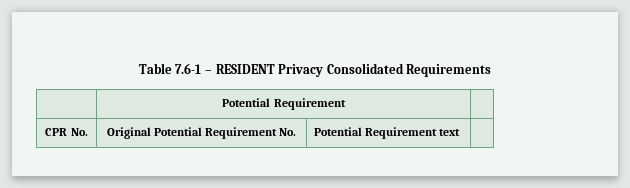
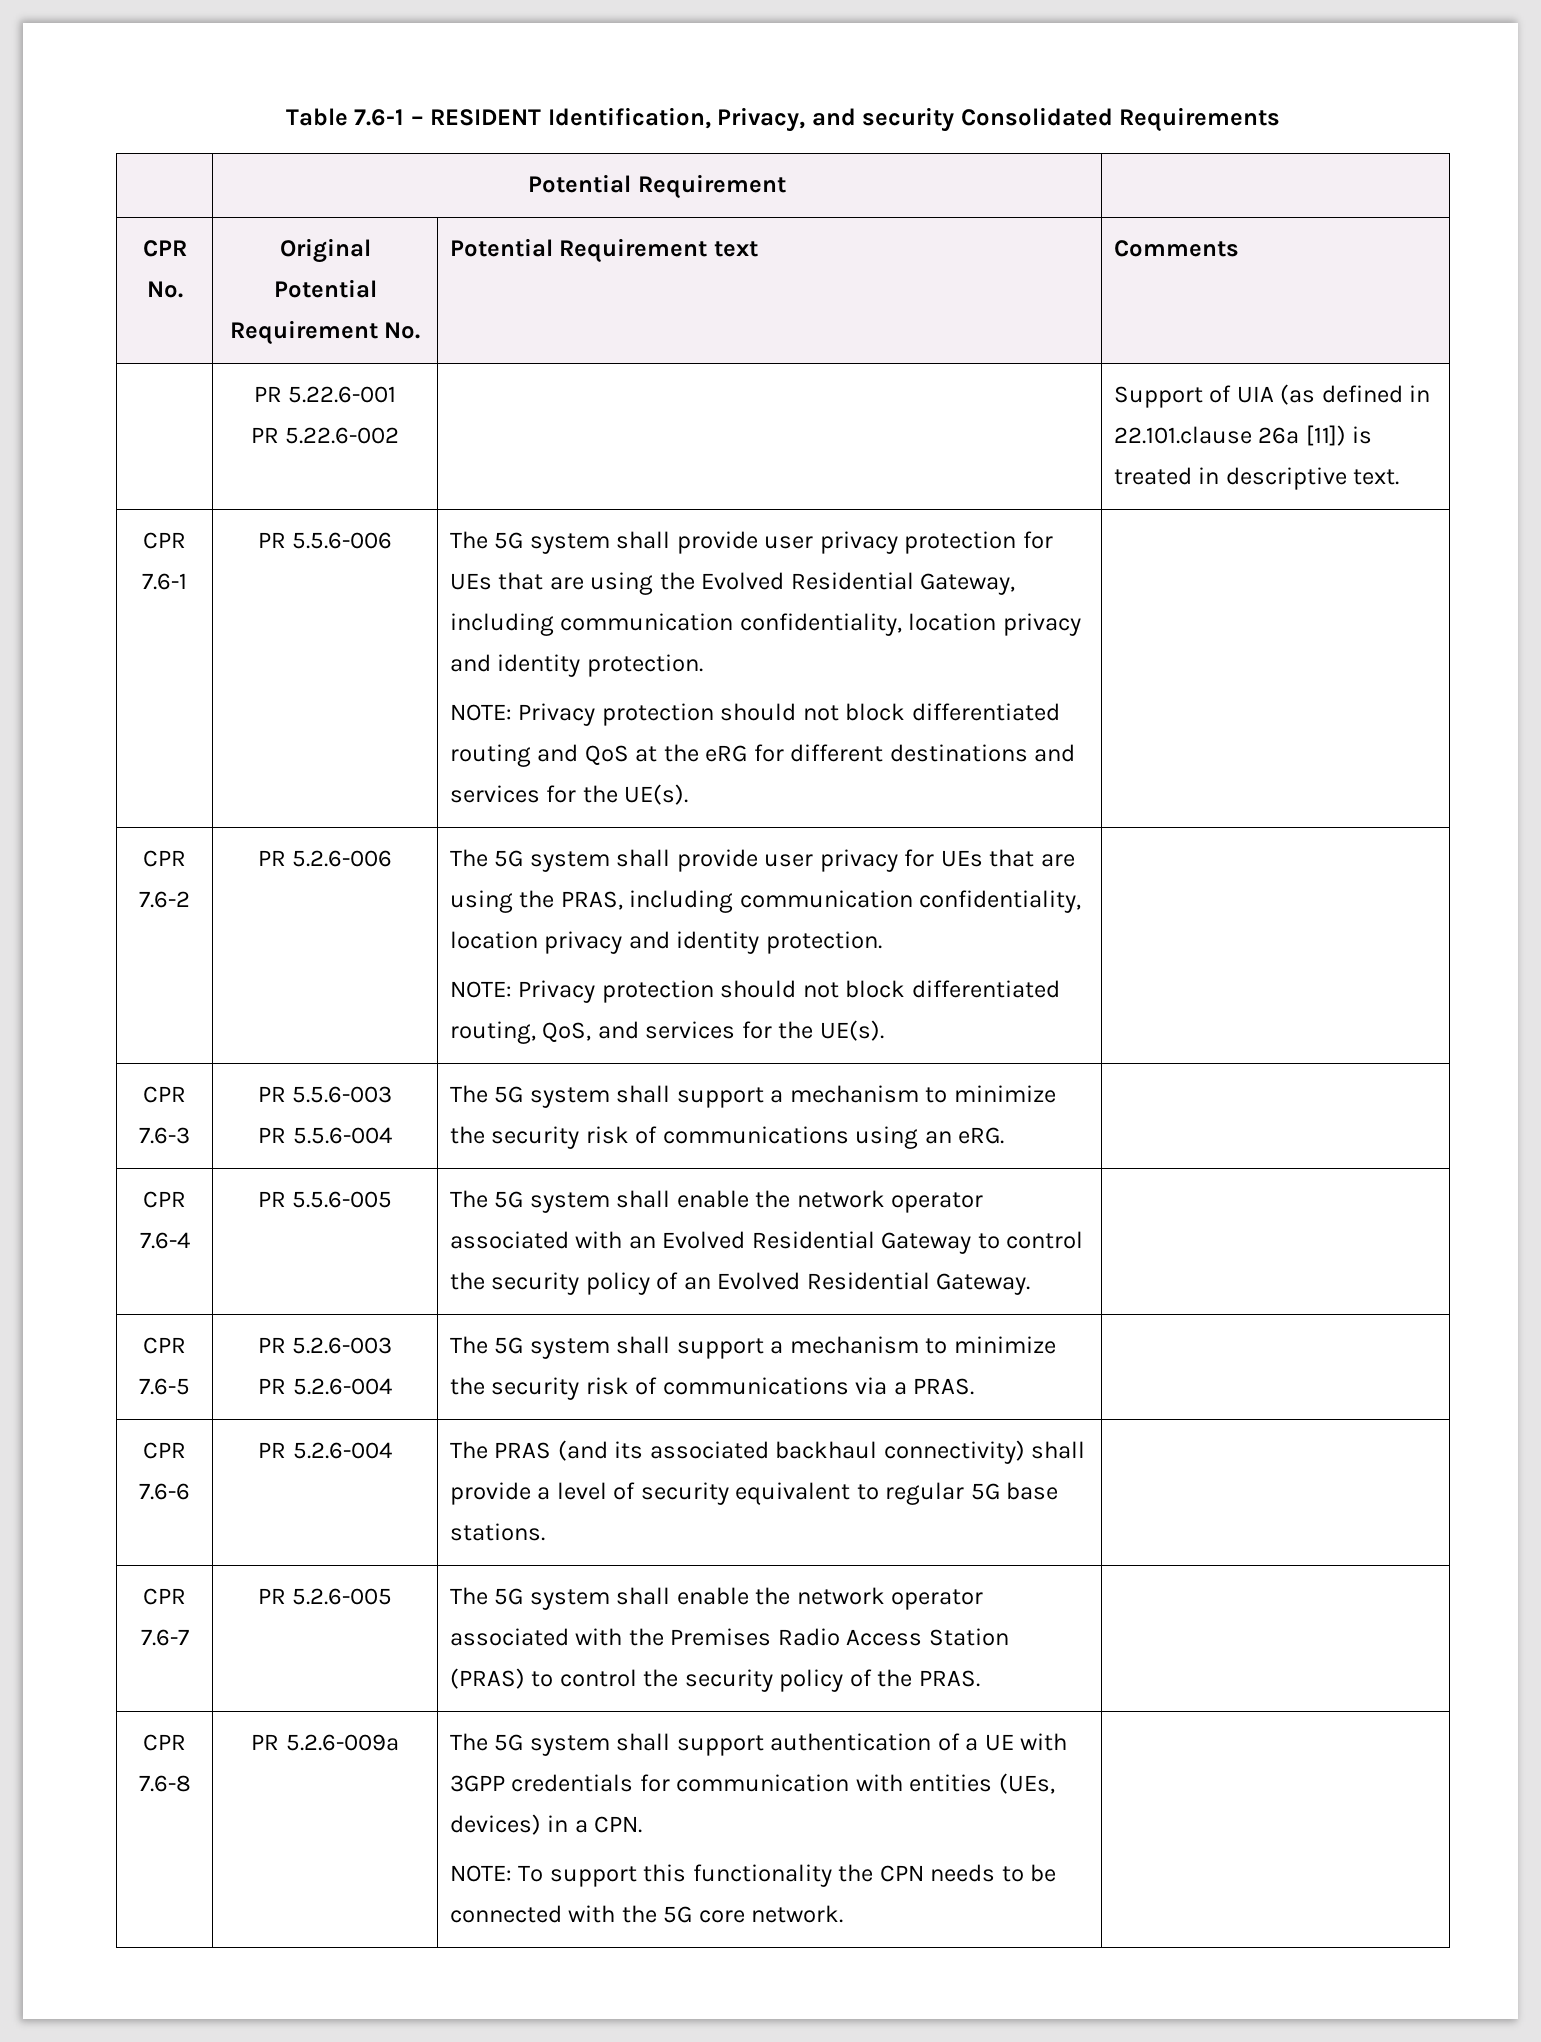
- Table 7.6-1 – RESIDENT Privacy Consolidated Requirements
+ Table 7.6-1 – RESIDENT Identification, Privacy, and security Consolidated Requirements
- CPR No. | Original Potential Requirement No. | Potential Requirement text |
+ CPR No. | Original Potential Requirement No. | Potential Requirement text | Comments
+ | PR 5.22.6-001
+ PR 5.22.6-002 | | Support of UIA (as defined in 22.101.clause 26a [11]) is treated in descriptive text.
+ CPR 7.6-1 | PR 5.5.6-006 | The 5G system shall provide user privacy protection for UEs that are using the Evolved Residential Gateway, including communication confidentiality, location privacy and identity protection.
+ NOTE: Privacy protection should not block differentiated routing and QoS at the eRG for different destinations and services for the UE(s). |
+ CPR 7.6-2 | PR 5.2.6-006 | The 5G system shall provide user privacy for UEs that are using the PRAS, including communication confidentiality, location privacy and identity protection.
+ NOTE: Privacy protection should not block differentiated routing, QoS, and services for the UE(s). |
+ CPR 7.6-3 | PR 5.5.6-003
+ PR 5.5.6-004 | The 5G system shall support a mechanism to minimize the security risk of communications using an eRG. |
+ CPR 7.6-4 | PR 5.5.6-005 | The 5G system shall enable the network operator associated with an Evolved Residential Gateway to control the security policy of an Evolved Residential Gateway. |
+ CPR 7.6-5 | PR 5.2.6-003
+ PR 5.2.6-004 | The 5G system shall support a mechanism to minimize the security risk of communications via a PRAS. |
+ CPR 7.6-6 | PR 5.2.6-004 | The PRAS (and its associated backhaul connectivity) shall provide a level of security equivalent to regular 5G base stations. |
+ CPR 7.6-7 | PR 5.2.6-005 | The 5G system shall enable the network operator associated with the Premises Radio Access Station (PRAS) to control the security policy of the PRAS. |
+ CPR 7.6-8 | PR 5.2.6-009a | The 5G system shall support authentication of a UE with 3GPP credentials for communication with entities (UEs, devices) in a CPN.
+ NOTE: To support this functionality the CPN needs to be connected with the 5G core network.

